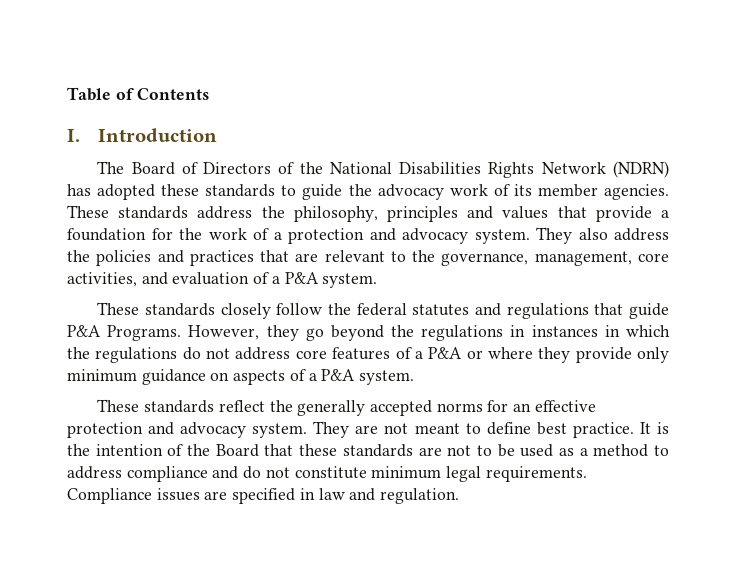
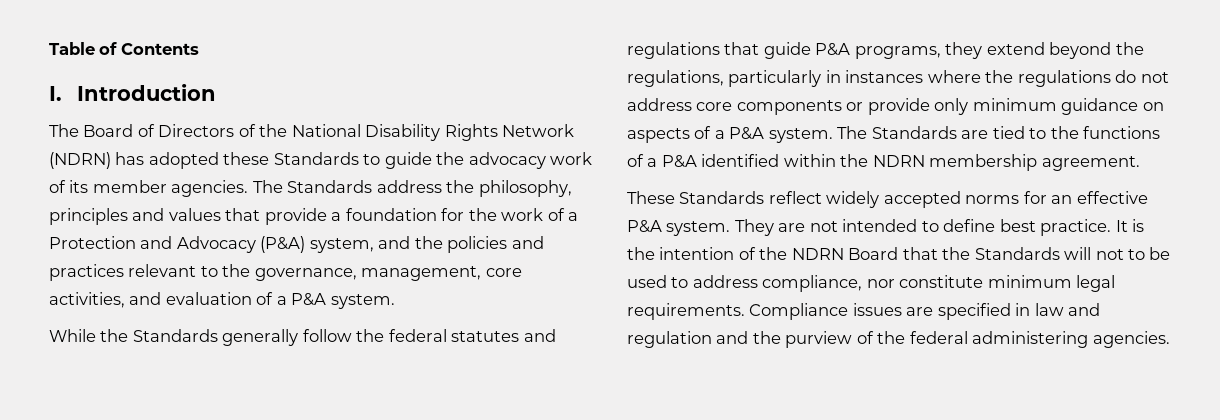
- The Board of Directors of the National Disabilities Rights Network (NDRN) has adopted these standards to guide the advocacy work of its member agencies.
+ The Board of Directors of the National Disability Rights Network (NDRN) has adopted these Standards to guide the advocacy work of its member agencies.
- These standards address the philosophy, principles and values that provide a foundation for the work of a protection and advocacy system. They also address the policies and practices that are relevant to the governance, management, core activities, and evaluation of a P&A system.
+ The Standards address the philosophy, principles and values that provide a foundation for the work of a Protection and Advocacy (P&A) system, and the policies and practices relevant to the governance, management, core activities, and evaluation of a P&A system.
- These standards closely follow the federal statutes and regulations that guide P&A Programs. However, they go beyond the regulations in instances in which the regulations do not address core features of a P&A or where they provide only minimum guidance on aspects of a P&A system.
- These standards reflect the generally accepted norms for an effective protection and advocacy system.
+ While the Standards generally follow the federal statutes and regulations that guide P&A programs, they extend beyond the regulations, particularly in instances where the regulations do not address core components or provide only minimum guidance on aspects of a P&A system. The Standards are tied to the functions of a P&A identified within the NDRN membership agreement.
+ These Standards reflect widely accepted norms for an effective P&A system.
- They are not meant to define best practice.
+ They are not intended to define best practice.
- It is the intention of the Board that these standards are not to be used as a method to address compliance and do not constitute minimum legal requirements.
+ It is the intention of the NDRN Board that the Standards will not to be used to address compliance, nor constitute minimum legal requirements.
- Compliance issues are specified in law and regulation.
+ Compliance issues are specified in law and regulation and the purview of the federal administering agencies.

